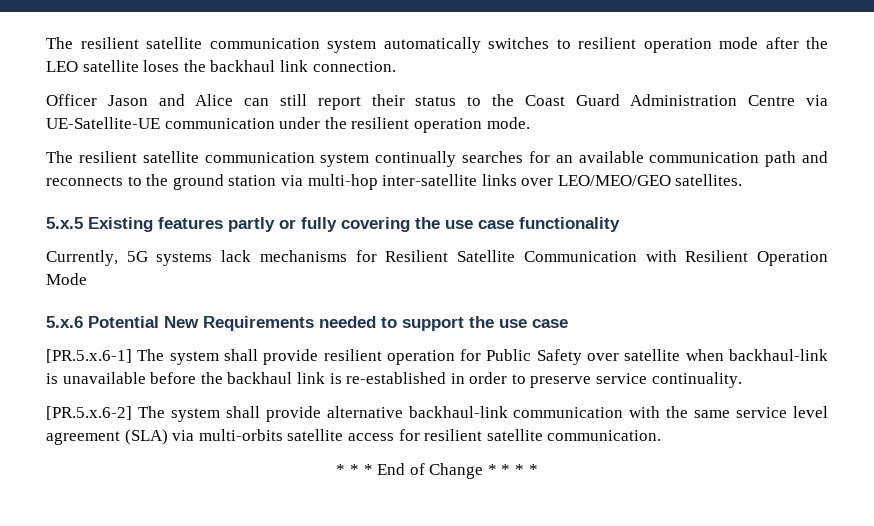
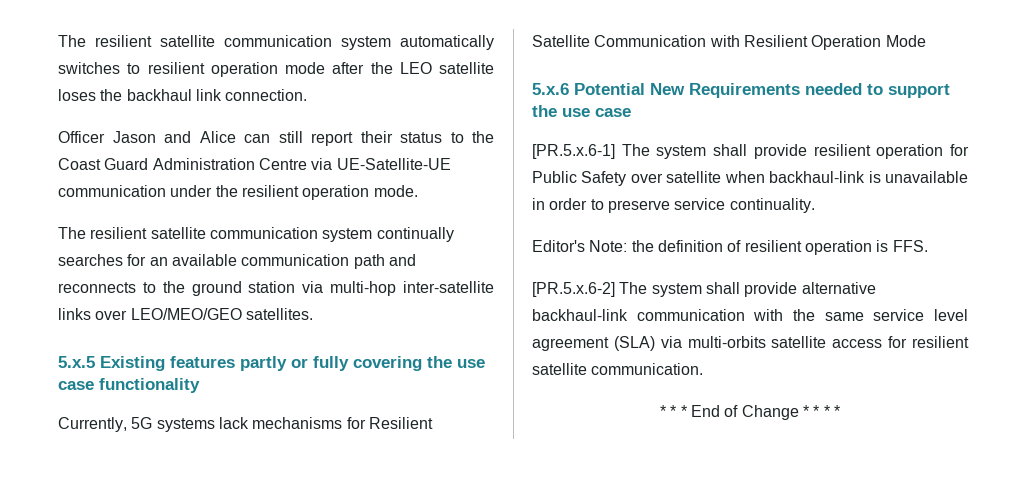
- [PR.5.x.6-1] The system shall provide resilient operation for Public Safety over satellite when backhaul-link is unavailable before the backhaul link is re-established in order to preserve service continuality.
+ [PR.5.x.6-1] The system shall provide resilient operation for Public Safety over satellite when backhaul-link is unavailable in order to preserve service continuality.
+ Editor's Note: the definition of resilient operation is FFS.

